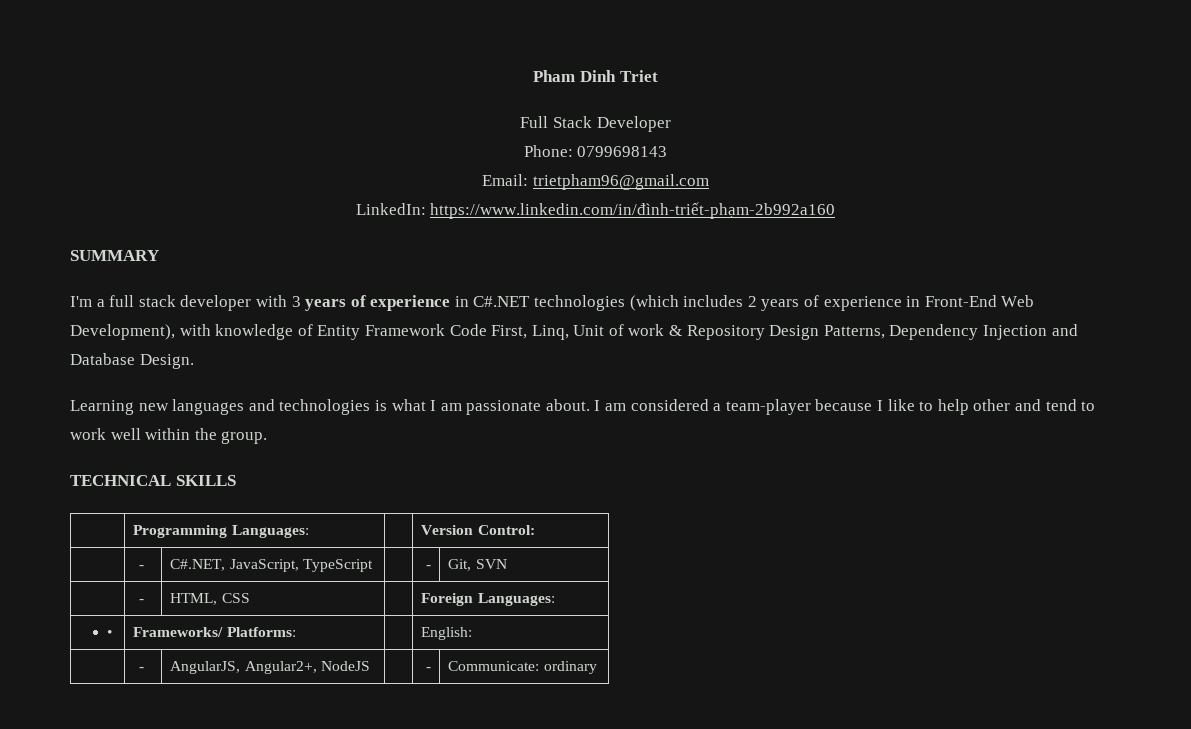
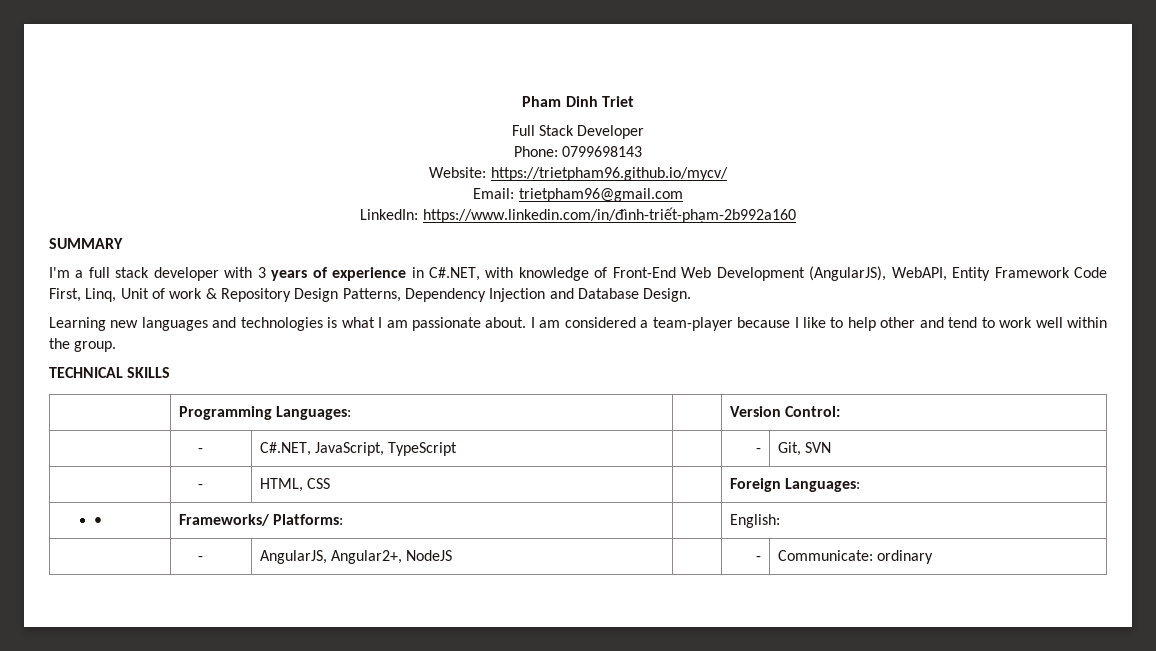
+ Website: https://trietpham96.github.io/mycv/
- I'm a full stack developer with 3 years of experience in C#.NET technologies (which includes 2 years of experience in Front-End Web Development), with knowledge of Entity Framework Code First, Linq, Unit of work & Repository Design Patterns, Dependency Injection and Database Design.
+ I'm a full stack developer with 3 years of experience in C#.NET, with knowledge of Front-End Web Development (AngularJS), WebAPI, Entity Framework Code First, Linq, Unit of work & Repository Design Patterns, Dependency Injection and Database Design.

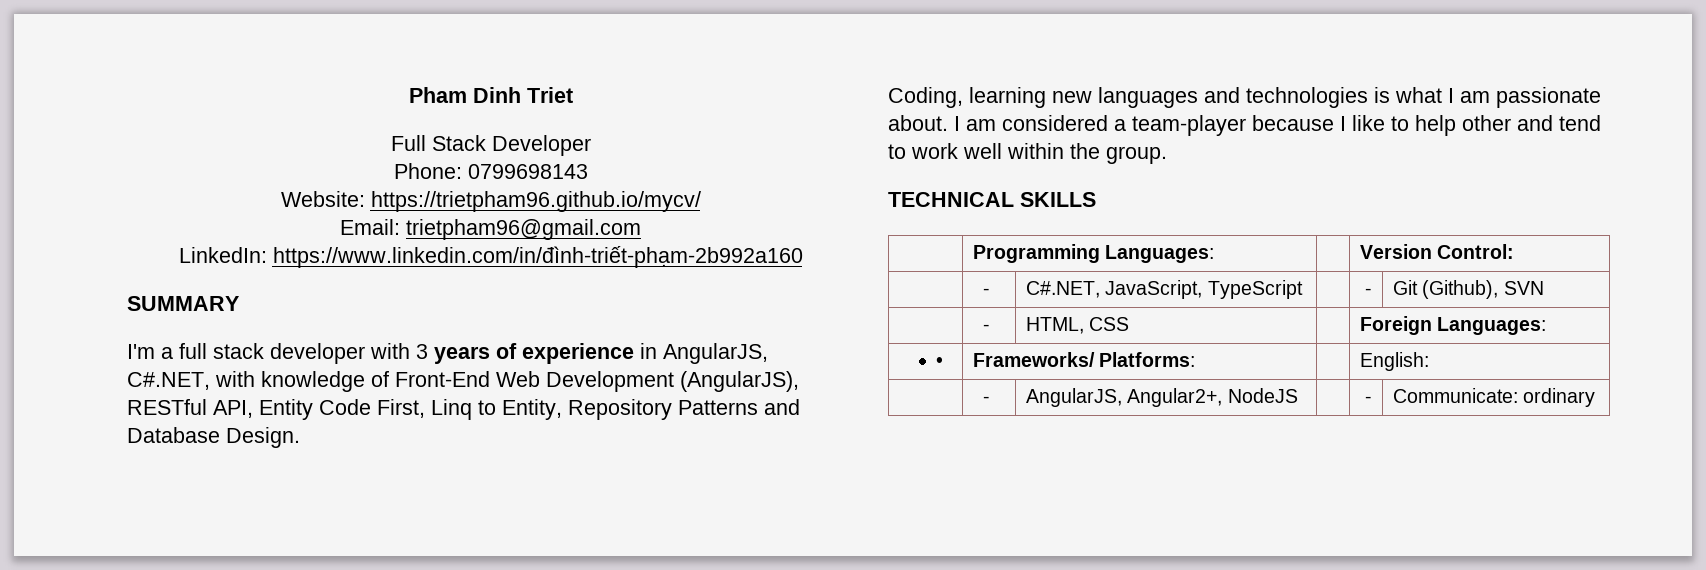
- I'm a full stack developer with 3 years of experience in C#.NET, with knowledge of Front-End Web Development (AngularJS), WebAPI, Entity Framework Code First, Linq, Unit of work & Repository Design Patterns, Dependency Injection and Database Design.
+ I'm a full stack developer with 3 years of experience in AngularJS, C#.NET, with knowledge of Front-End Web Development (AngularJS), RESTful API, Entity Code First, Linq to Entity, Repository Patterns and Database Design.
- Learning new languages and technologies is what I am passionate about.
+ Coding, learning new languages and technologies is what I am passionate about.
- | - | C#.NET, JavaScript, TypeScript | | - | Git, SVN
+ | - | C#.NET, JavaScript, TypeScript | | - | Git (Github), SVN

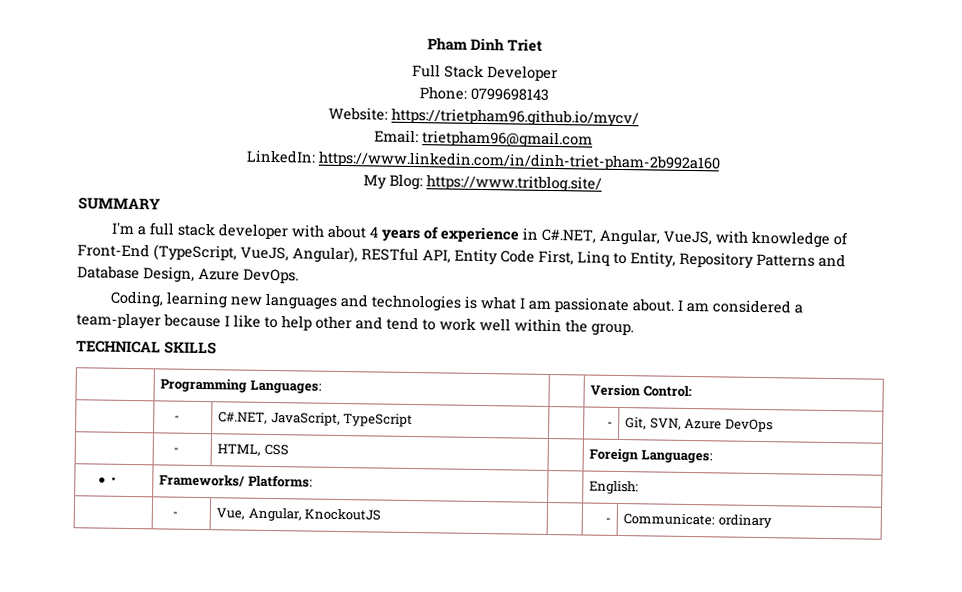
- LinkedIn: https://www.linkedin.com/in/đình-triết-phạm-2b992a160
+ LinkedIn: https://www.linkedin.com/in/dinh-triet-pham-2b992a160
+ My Blog: https://www.tritblog.site/
- I'm a full stack developer with 3 years of experience in AngularJS, C#.NET, with knowledge of Front-End Web Development (AngularJS), RESTful API, Entity Code First, Linq to Entity, Repository Patterns and Database Design.
+ I'm a full stack developer with about 4 years of experience in C#.NET, Angular, VueJS, with knowledge of Front-End (TypeScript, VueJS, Angular), RESTful API, Entity Code First, Linq to Entity, Repository Patterns and Database Design, Azure DevOps.
- | - | C#.NET, JavaScript, TypeScript | | - | Git (Github), SVN
+ | - | C#.NET, JavaScript, TypeScript | | - | Git, SVN, Azure DevOps
- | - | AngularJS, Angular2+, NodeJS | | - | Communicate: ordinary
+ | - | Vue, Angular, KnockoutJS | | - | Communicate: ordinary

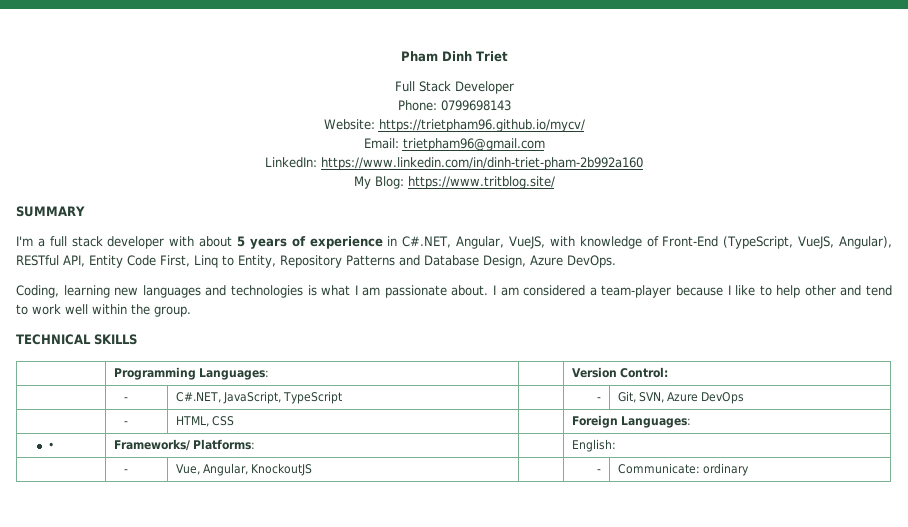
- I'm a full stack developer with about 4 years of experience in C#.NET, Angular, VueJS, with knowledge of Front-End (TypeScript, VueJS, Angular), RESTful API, Entity Code First, Linq to Entity, Repository Patterns and Database Design, Azure DevOps.
+ I'm a full stack developer with about 5 years of experience in C#.NET, Angular, VueJS, with knowledge of Front-End (TypeScript, VueJS, Angular), RESTful API, Entity Code First, Linq to Entity, Repository Patterns and Database Design, Azure DevOps.

